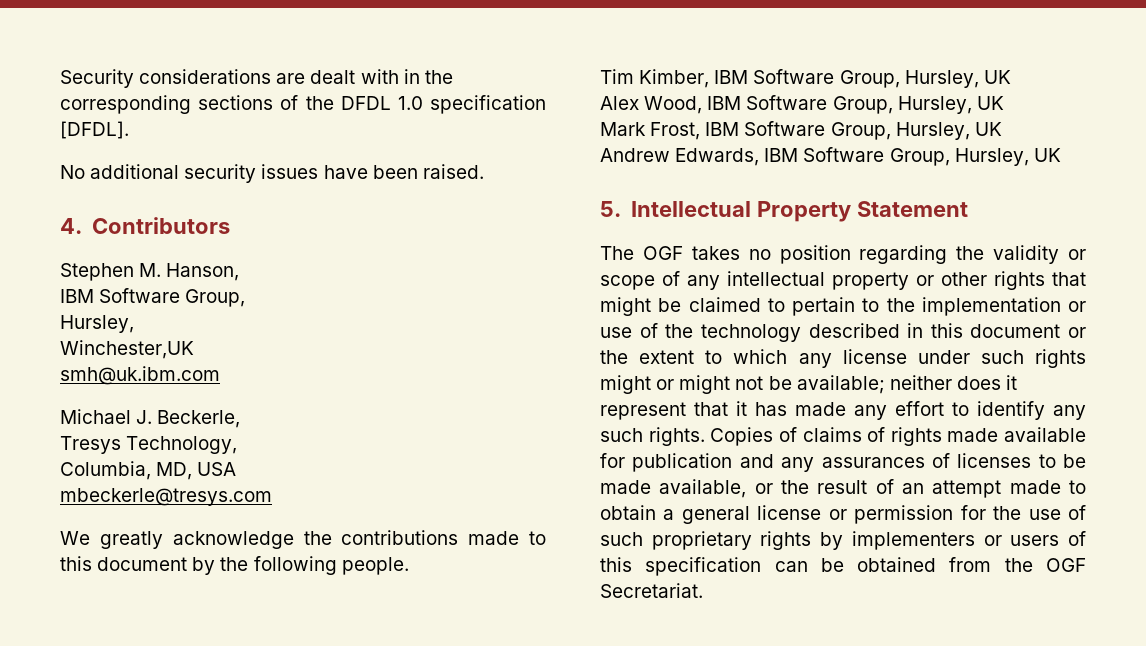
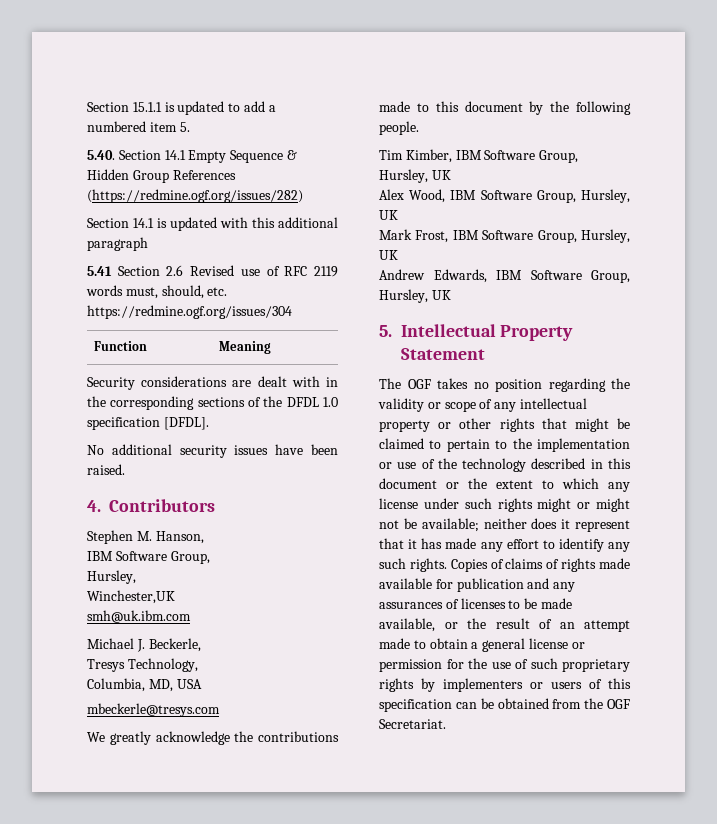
+ Section 15.1.1 is updated to add a numbered item 5.
+ 5.40. Section 14.1 Empty Sequence & Hidden Group References (https://redmine.ogf.org/issues/282)
+ Section 14.1 is updated with this additional paragraph
+ 5.41 Section 2.6 Revised use of RFC 2119 words must, should, etc. https://redmine.ogf.org/issues/304
+ Function | Meaning

